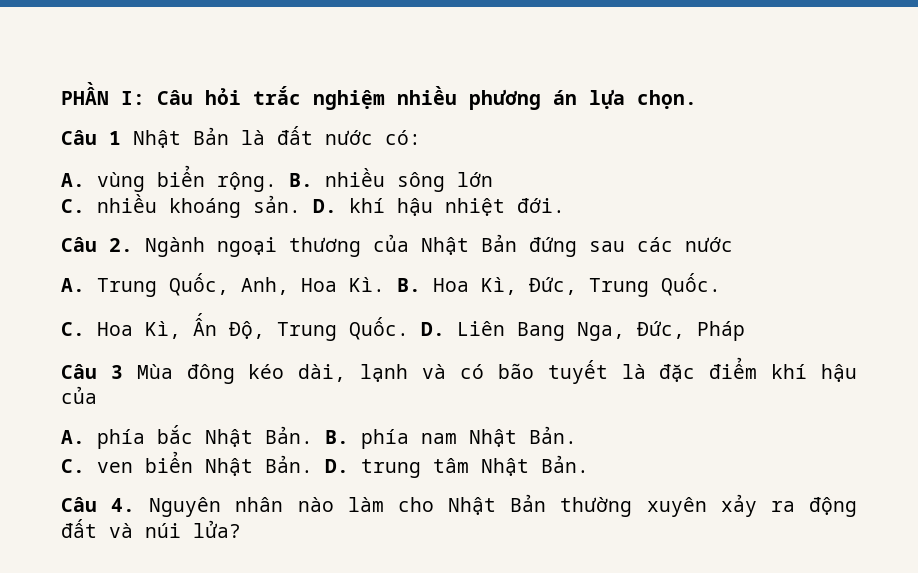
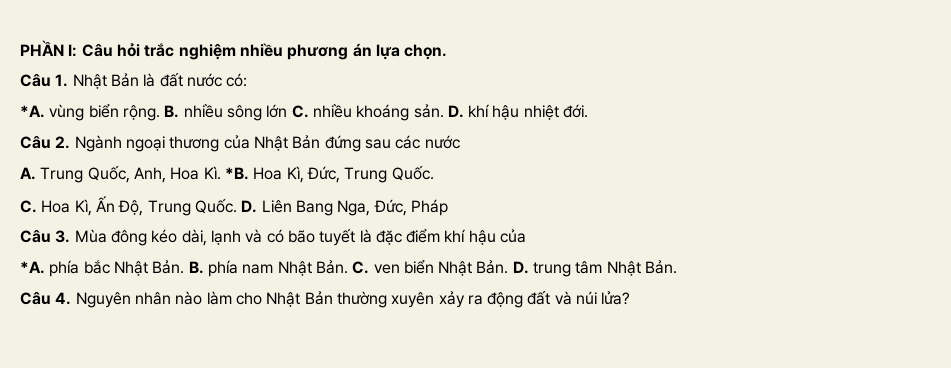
- Câu 1 Nhật Bản là đất nước có:
+ Câu 1. Nhật Bản là đất nước có:
- A. vùng biển rộng.
+ *A. vùng biển rộng.
- B. nhiều sông lớn
- C. nhiều khoáng sản.
+ B. nhiều sông lớn C. nhiều khoáng sản.
- A. Trung Quốc, Anh, Hoa Kì. B. Hoa Kì, Đức, Trung Quốc.
+ A. Trung Quốc, Anh, Hoa Kì. *B. Hoa Kì, Đức, Trung Quốc.
- Câu 3 Mùa đông kéo dài, lạnh và có bão tuyết là đặc điểm khí hậu của
+ Câu 3. Mùa đông kéo dài, lạnh và có bão tuyết là đặc điểm khí hậu của
- A. phía bắc Nhật Bản. B. phía nam Nhật Bản.
- C. ven biển Nhật Bản. D. trung tâm Nhật Bản.
+ *A. phía bắc Nhật Bản. B. phía nam Nhật Bản. C. ven biển Nhật Bản. D. trung tâm Nhật Bản.

